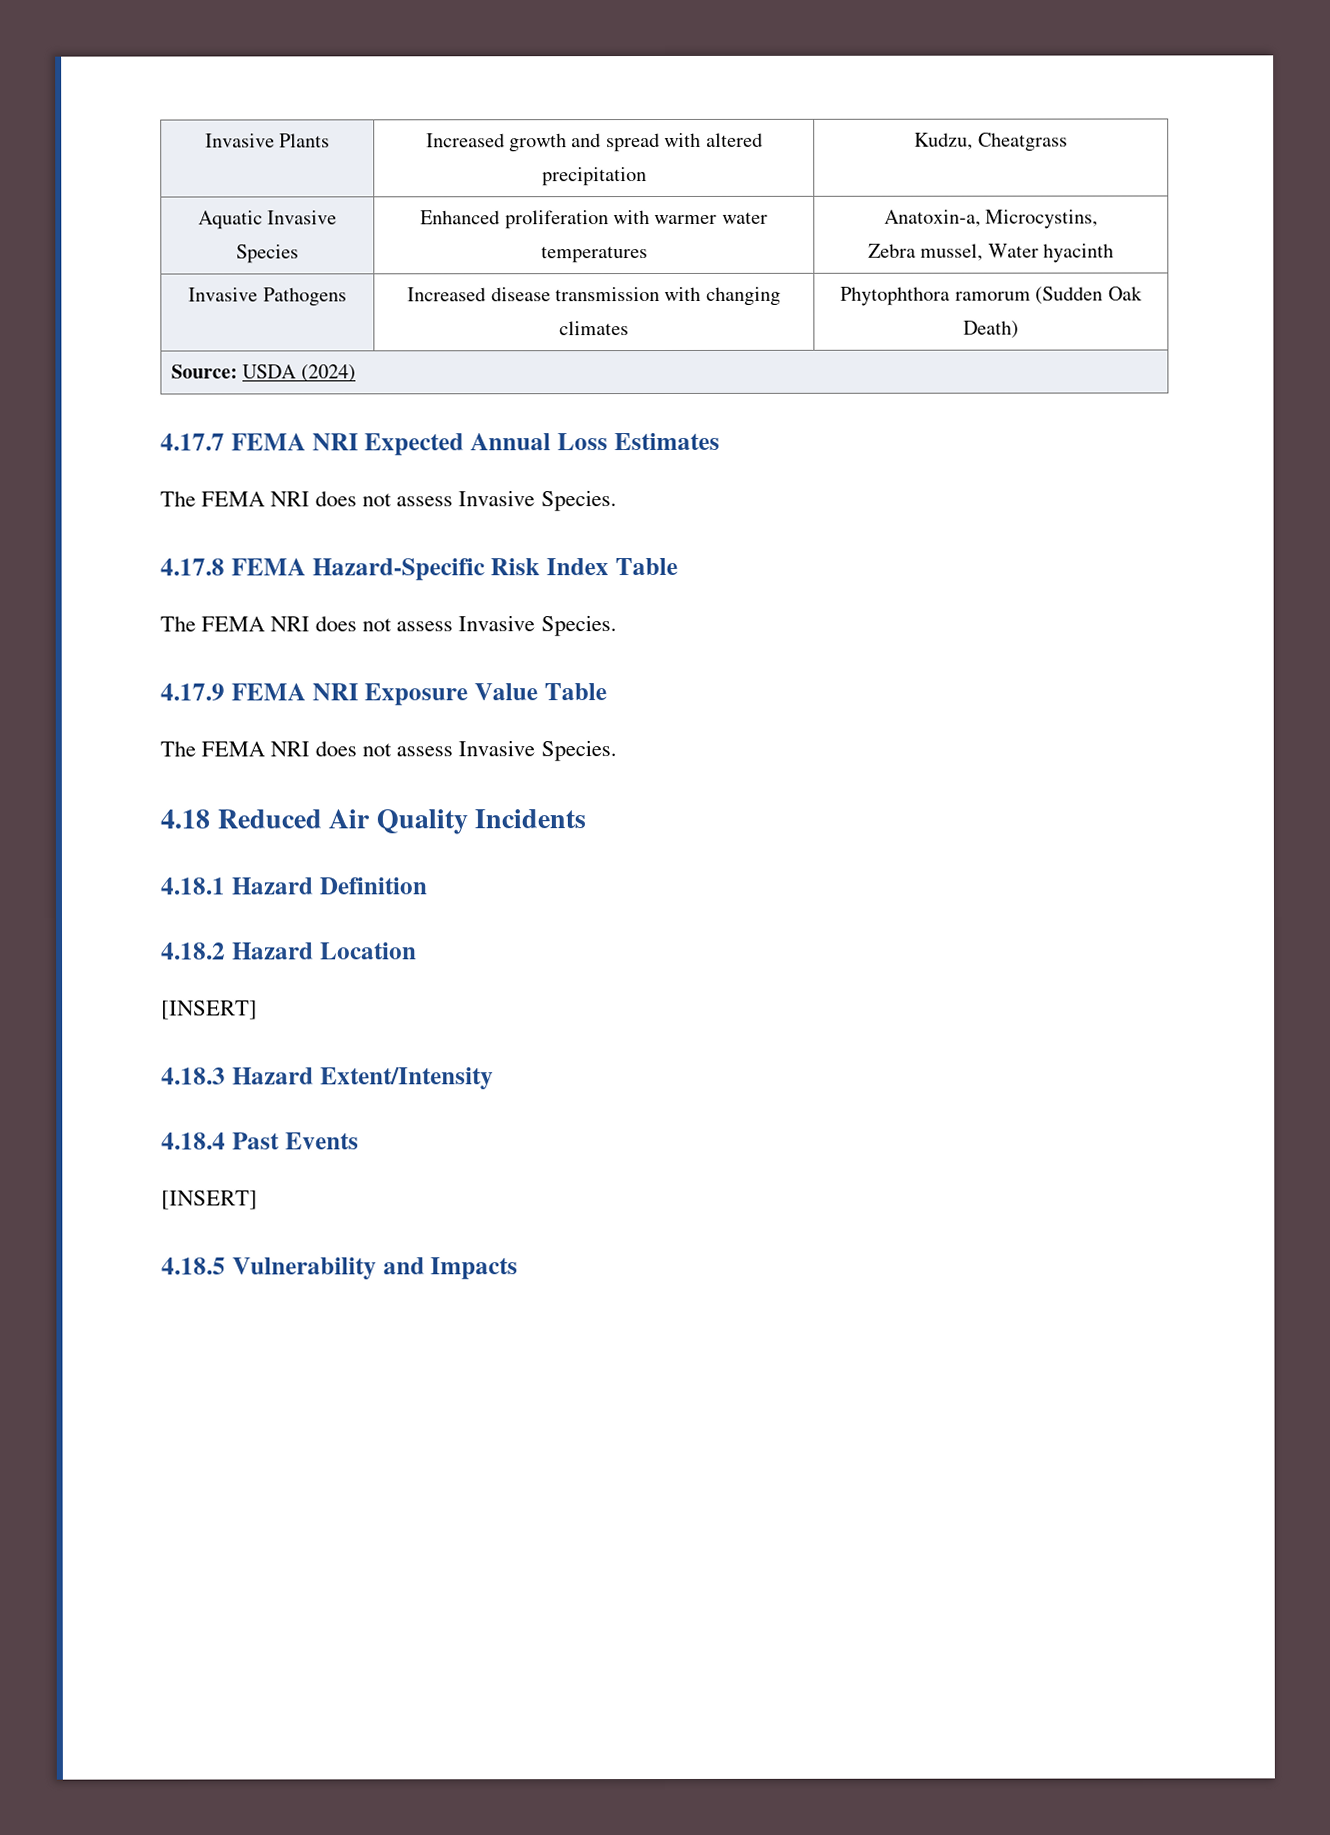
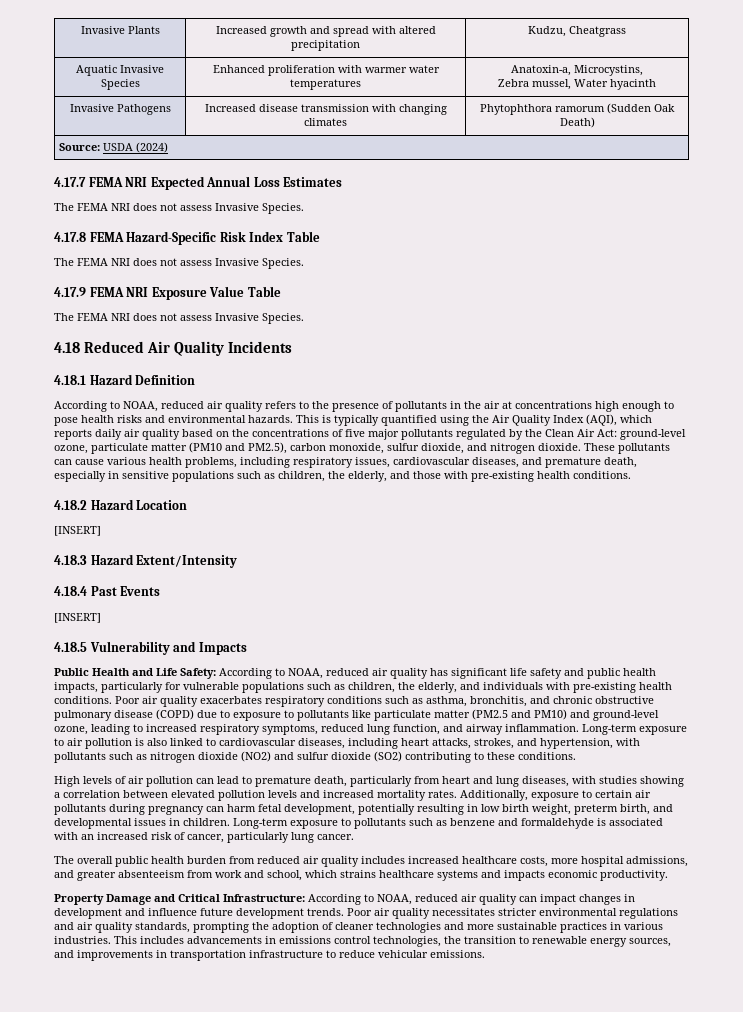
+ According to NOAA, reduced air quality refers to the presence of pollutants in the air at concentrations high enough to pose health risks and environmental hazards. This is typically quantified using the Air Quality Index (AQI), which reports daily air quality based on the concentrations of five major pollutants regulated by the Clean Air Act: ground-level ozone, particulate matter (PM10 and PM2.5), carbon monoxide, sulfur dioxide, and nitrogen dioxide. These pollutants can cause various health problems, including respiratory issues, cardiovascular diseases, and premature death, especially in sensitive populations such as children, the elderly, and those with pre-existing health conditions.
+ Public Health and Life Safety: According to NOAA, reduced air quality has significant life safety and public health impacts, particularly for vulnerable populations such as children, the elderly, and individuals with pre-existing health conditions. Poor air quality exacerbates respiratory conditions such as asthma, bronchitis, and chronic obstructive pulmonary disease (COPD) due to exposure to pollutants like particulate matter (PM2.5 and PM10) and ground-level ozone, leading to increased respiratory symptoms, reduced lung function, and airway inflammation. Long-term exposure to air pollution is also linked to cardiovascular diseases, including heart attacks, strokes, and hypertension, with pollutants such as nitrogen dioxide (NO2) and sulfur dioxide (SO2) contributing to these conditions.
+ High levels of air pollution can lead to premature death, particularly from heart and lung diseases, with studies showing a correlation between elevated pollution levels and increased mortality rates. Additionally, exposure to certain air pollutants during pregnancy can harm fetal development, potentially resulting in low birth weight, preterm birth, and developmental issues in children. Long-term exposure to pollutants such as benzene and formaldehyde is associated with an increased risk of cancer, particularly lung cancer.
+ The overall public health burden from reduced air quality includes increased healthcare costs, more hospital admissions, and greater absenteeism from work and school, which strains healthcare systems and impacts economic productivity.
+ Property Damage and Critical Infrastructure: According to NOAA, reduced air quality can impact changes in development and influence future development trends. Poor air quality necessitates stricter environmental regulations and air quality standards, prompting the adoption of cleaner technologies and more sustainable practices in various industries. This includes advancements in emissions control technologies, the transition to renewable energy sources, and improvements in transportation infrastructure to reduce vehicular emissions.

